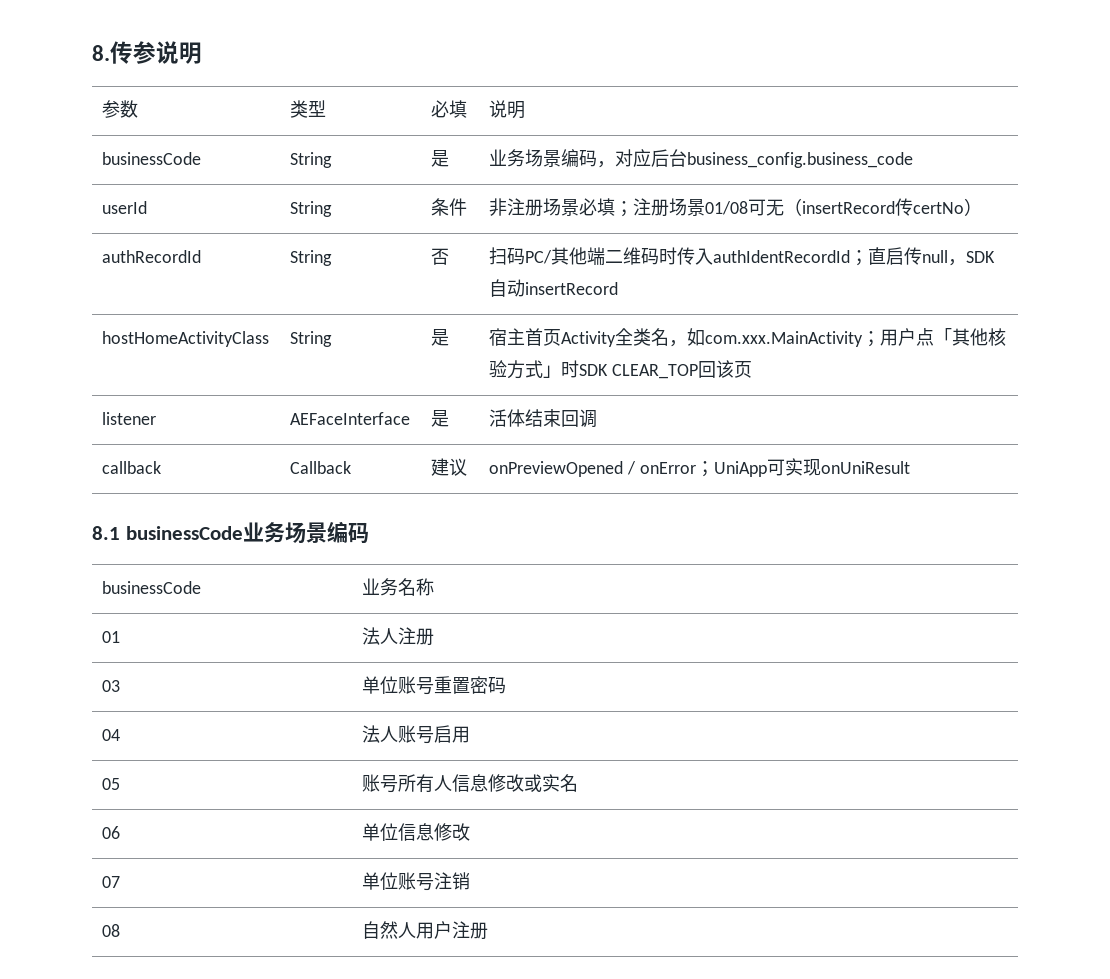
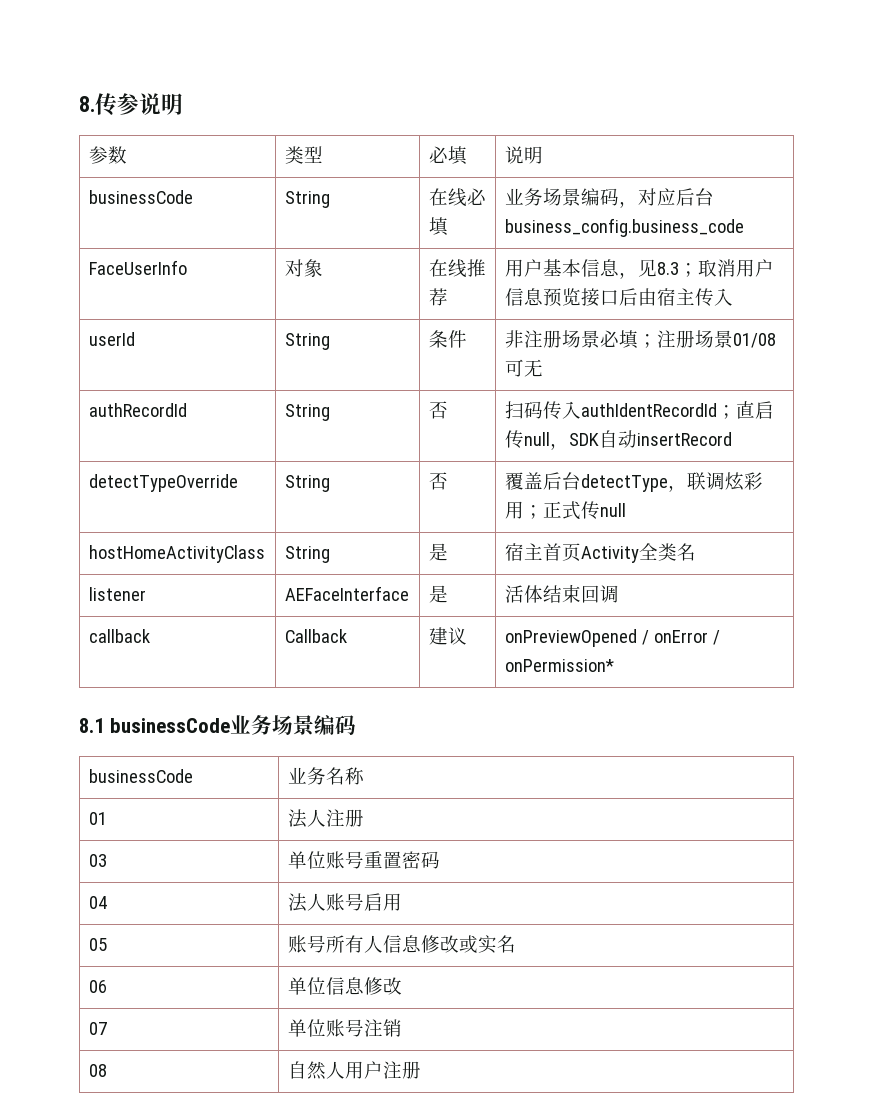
- businessCode | String | 是 | 业务场景编码，对应后台business_config.business_code
+ businessCode | String | 在线必填 | 业务场景编码，对应后台business_config.business_code
+ FaceUserInfo | 对象 | 在线推荐 | 用户基本信息，见8.3；取消用户信息预览接口后由宿主传入
- userId | String | 条件 | 非注册场景必填；注册场景01/08可无（insertRecord传certNo）
+ userId | String | 条件 | 非注册场景必填；注册场景01/08可无
- authRecordId | String | 否 | 扫码PC/其他端二维码时传入authIdentRecordId；直启传null，SDK自动insertRecord
+ authRecordId | String | 否 | 扫码传入authIdentRecordId；直启传null，SDK自动insertRecord
+ detectTypeOverride | String | 否 | 覆盖后台detectType，联调炫彩用；正式传null
- hostHomeActivityClass | String | 是 | 宿主首页Activity全类名，如com.xxx.MainActivity；用户点「其他核验方式」时SDK CLEAR_TOP回该页
+ hostHomeActivityClass | String | 是 | 宿主首页Activity全类名
- callback | Callback | 建议 | onPreviewOpened / onError；UniApp可实现onUniResult
+ callback | Callback | 建议 | onPreviewOpened / onError / onPermission*

